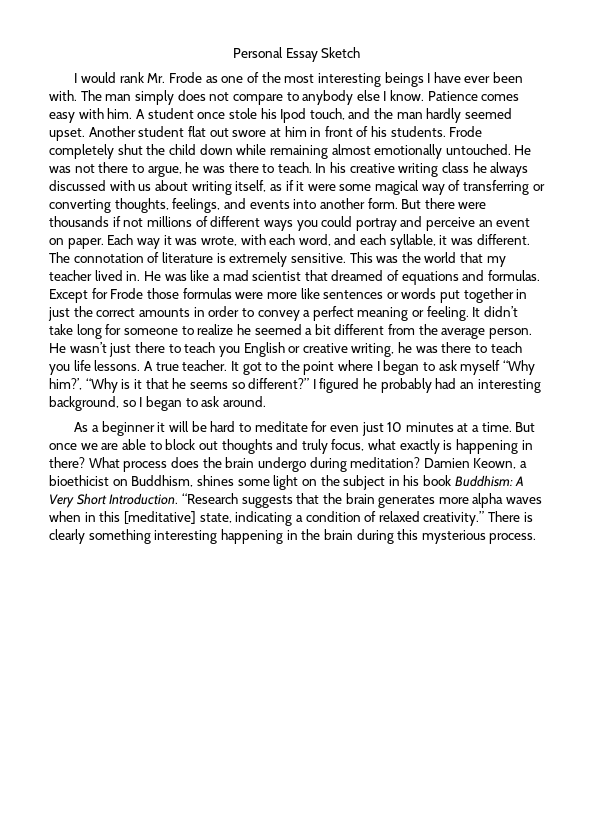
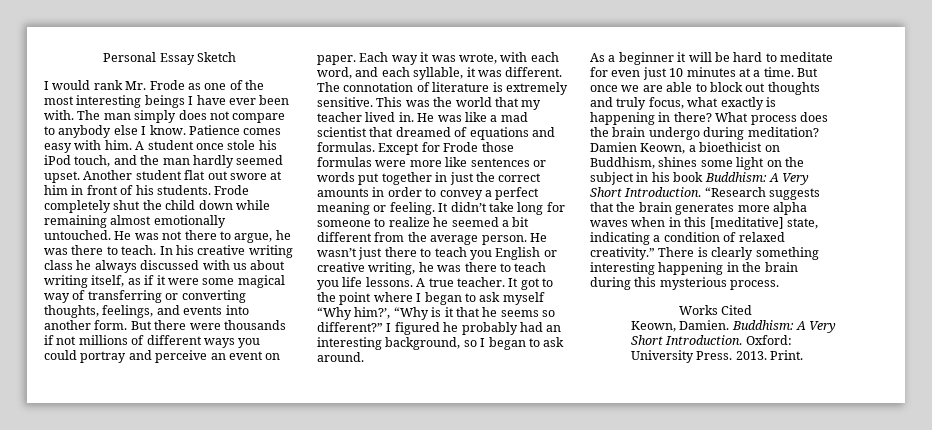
- A student once stole his Ipod touch, and the man hardly seemed upset.
+ A student once stole his iPod touch, and the man hardly seemed upset.
+ Works Cited
+ Keown, Damien. Buddhism: A Very Short Introduction. Oxford: University Press. 2013. Print.

